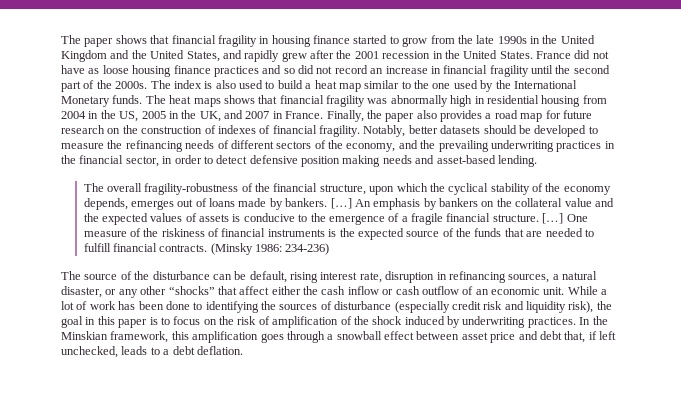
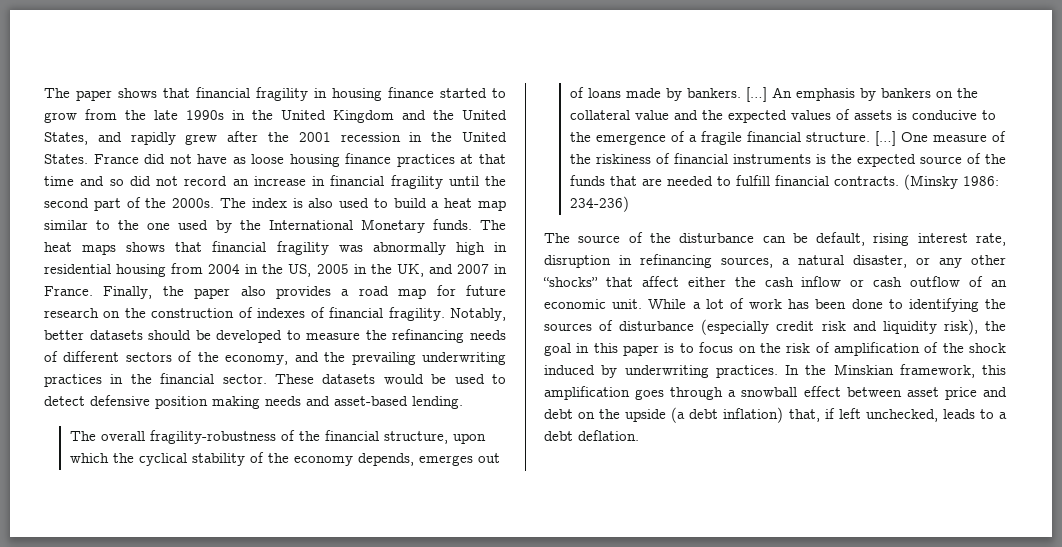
- France did not have as loose housing finance practices and so did not record an increase in financial fragility until the second part of the 2000s.
+ France did not have as loose housing finance practices at that time and so did not record an increase in financial fragility until the second part of the 2000s.
- Notably, better datasets should be developed to measure the refinancing needs of different sectors of the economy, and the prevailing underwriting practices in the financial sector, in order to detect defensive position making needs and asset-based lending.
+ Notably, better datasets should be developed to measure the refinancing needs of different sectors of the economy, and the prevailing underwriting practices in the financial sector. These datasets would be used to detect defensive position making needs and asset-based lending.
- In the Minskian framework, this amplification goes through a snowball effect between asset price and debt that, if left unchecked, leads to a debt deflation.
+ In the Minskian framework, this amplification goes through a snowball effect between asset price and debt on the upside (a debt inflation) that, if left unchecked, leads to a debt deflation.

